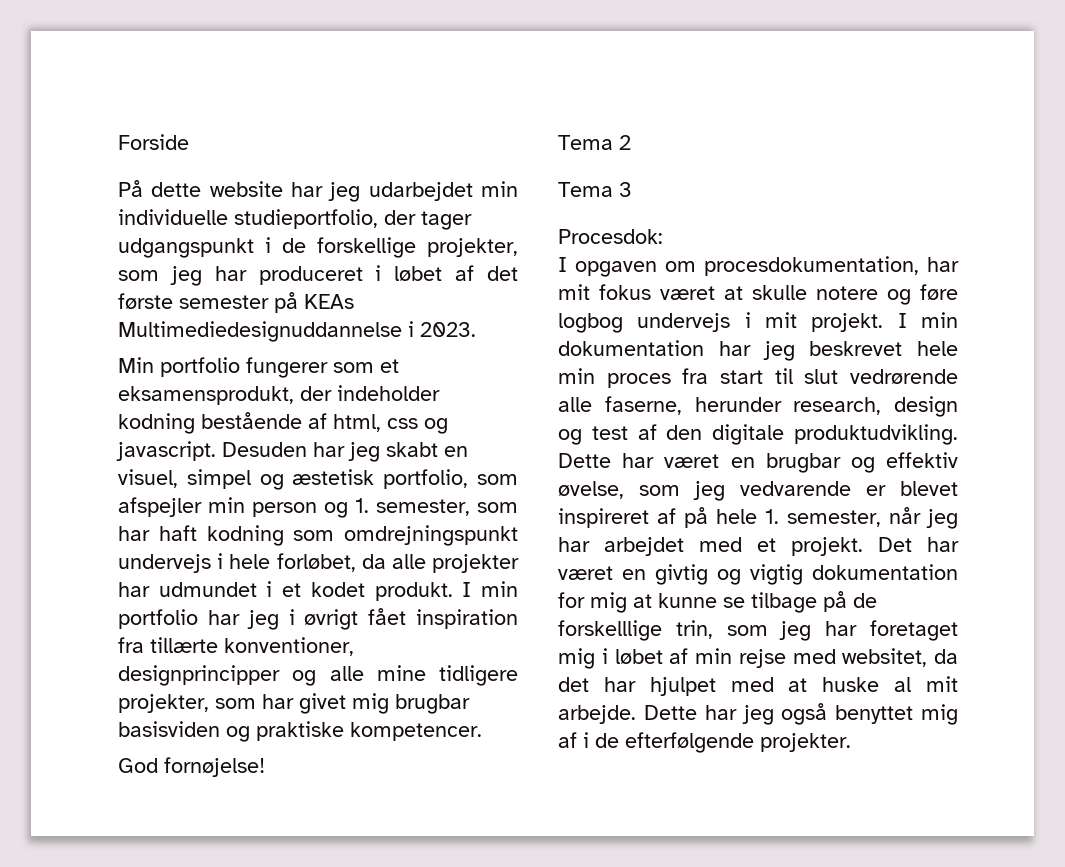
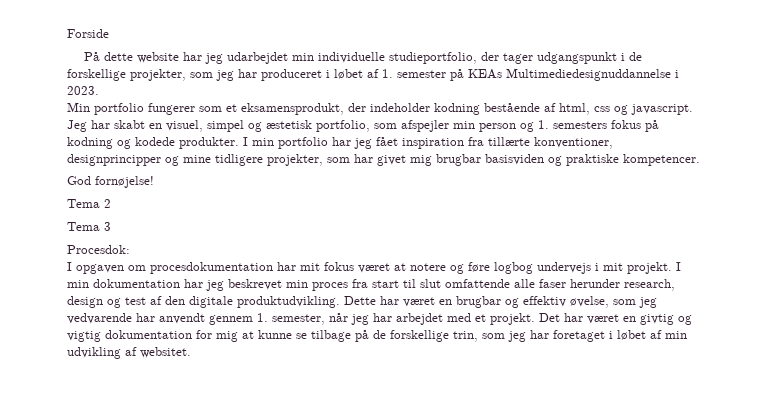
- På dette website har jeg udarbejdet min individuelle studieportfolio, der tager udgangspunkt i de forskellige projekter, som jeg har produceret i løbet af det første semester på KEAs Multimediedesignuddannelse i 2023.
+ På dette website har jeg udarbejdet min individuelle studieportfolio, der tager udgangspunkt i de forskellige projekter, som jeg har produceret i løbet af 1. semester på KEAs Multimediedesignuddannelse i 2023.
- Desuden har jeg skabt en visuel, simpel og æstetisk portfolio, som afspejler min person og 1. semester, som har haft kodning som omdrejningspunkt undervejs i hele forløbet, da alle projekter har udmundet i et kodet produkt.
+ Jeg har skabt en visuel, simpel og æstetisk portfolio, som afspejler min person og 1. semesters fokus på kodning og kodede produkter.
- I min portfolio har jeg i øvrigt fået inspiration fra tillærte konventioner, designprincipper og alle mine tidligere projekter, som har givet mig brugbar basisviden og praktiske kompetencer.
+ I min portfolio har jeg fået inspiration fra tillærte konventioner, designprincipper og mine tidligere projekter, som har givet mig brugbar basisviden og praktiske kompetencer.
- I opgaven om procesdokumentation, har mit fokus været at skulle notere og føre logbog undervejs i mit projekt.
+ I opgaven om procesdokumentation har mit fokus været at notere og føre logbog undervejs i mit projekt.
- I min dokumentation har jeg beskrevet hele min proces fra start til slut vedrørende alle faserne, herunder research, design og test af den digitale produktudvikling.
+ I min dokumentation har jeg beskrevet min proces fra start til slut omfattende alle faser herunder research, design og test af den digitale produktudvikling.
- Dette har været en brugbar og effektiv øvelse, som jeg vedvarende er blevet inspireret af på hele 1. semester, når jeg har arbejdet med et projekt.
+ Dette har været en brugbar og effektiv øvelse, som jeg vedvarende har anvendt gennem 1. semester, når jeg har arbejdet med et projekt.
- Det har været en givtig og vigtig dokumentation for mig at kunne se tilbage på de forskelllige trin, som jeg har foretaget mig i løbet af min rejse med websitet, da det har hjulpet med at huske al mit arbejde. Dette har jeg også benyttet mig af i de efterfølgende projekter.
+ Det har været en givtig og vigtig dokumentation for mig at kunne se tilbage på de forskellige trin, som jeg har foretaget i løbet af min udvikling af websitet.

